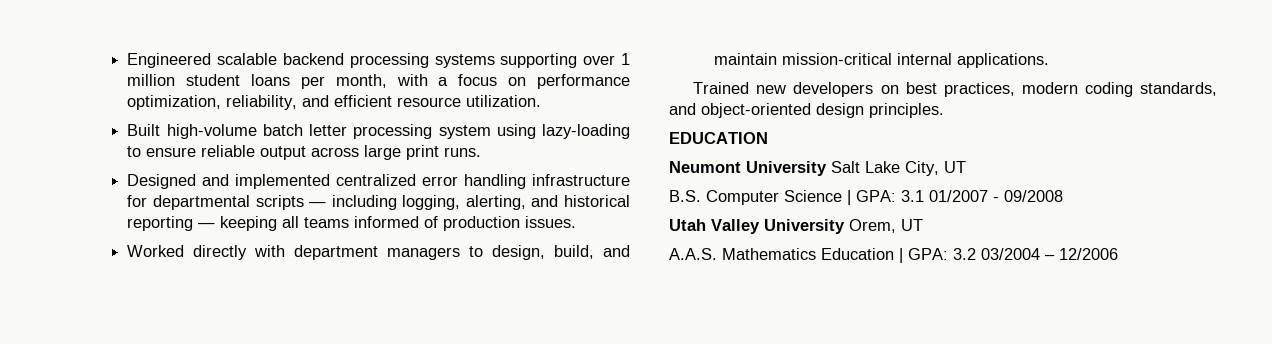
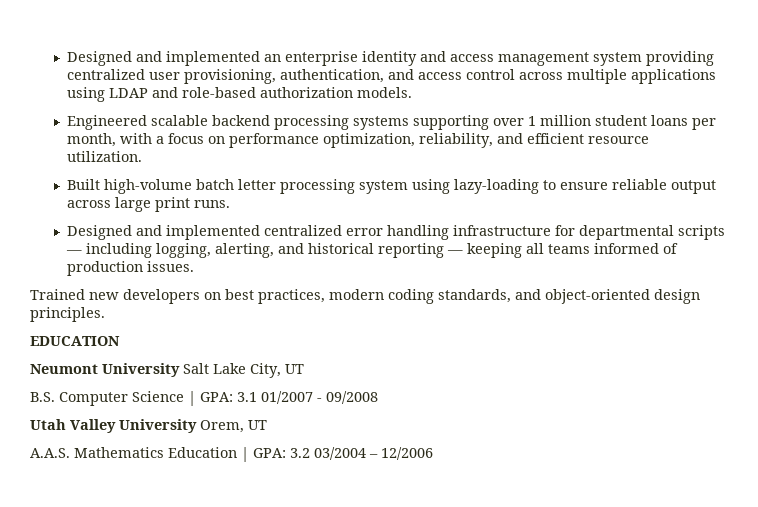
+ Designed and implemented an enterprise identity and access management system providing centralized user provisioning, authentication, and access control across multiple applications using LDAP and role-based authorization models.
- Worked directly with department managers to design, build, and maintain mission-critical internal applications.

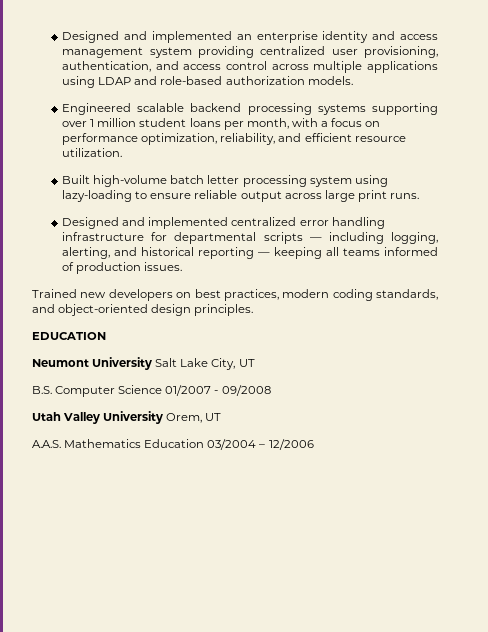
- B.S. Computer Science | GPA: 3.1 01/2007 - 09/2008
+ B.S. Computer Science 01/2007 - 09/2008
- A.A.S. Mathematics Education | GPA: 3.2 03/2004 – 12/2006
+ A.A.S. Mathematics Education 03/2004 – 12/2006

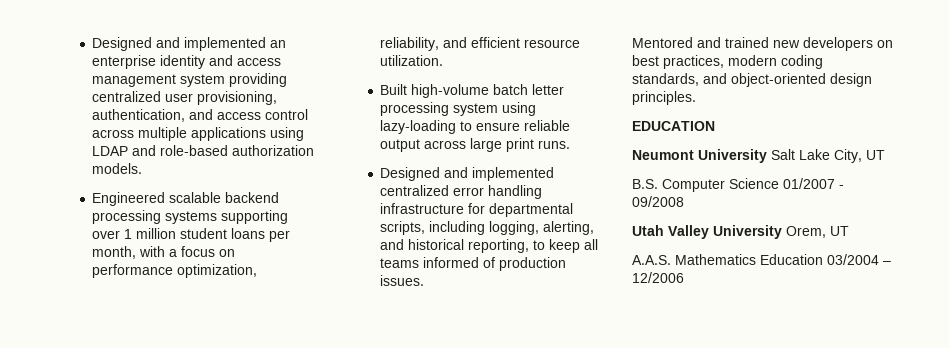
- Designed and implemented centralized error handling infrastructure for departmental scripts — including logging, alerting, and historical reporting — keeping all teams informed of production issues.
+ Designed and implemented centralized error handling infrastructure for departmental scripts, including logging, alerting, and historical reporting, to keep all teams informed of production issues.
- Trained new developers on best practices, modern coding standards, and object-oriented design principles.
+ Mentored and trained new developers on best practices, modern coding standards, and object-oriented design principles.

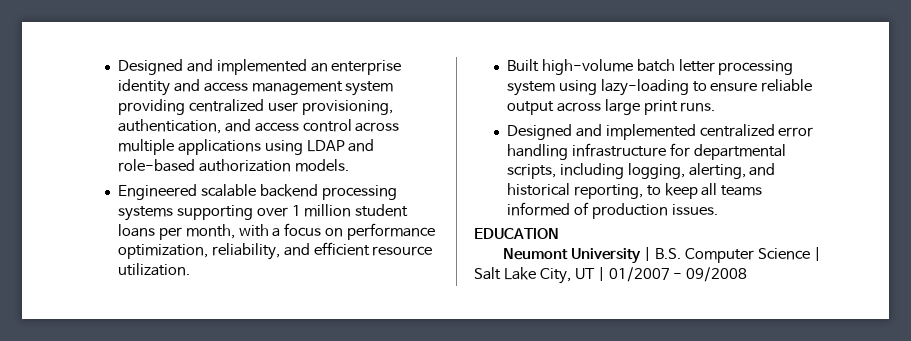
- Mentored and trained new developers on best practices, modern coding standards, and object-oriented design principles.
  EDUCATION
- Neumont University Salt Lake City, UT
- B.S. Computer Science 01/2007 - 09/2008
+ Neumont University | B.S. Computer Science | Salt Lake City, UT | 01/2007 - 09/2008
- Utah Valley University Orem, UT
- A.A.S. Mathematics Education 03/2004 – 12/2006

